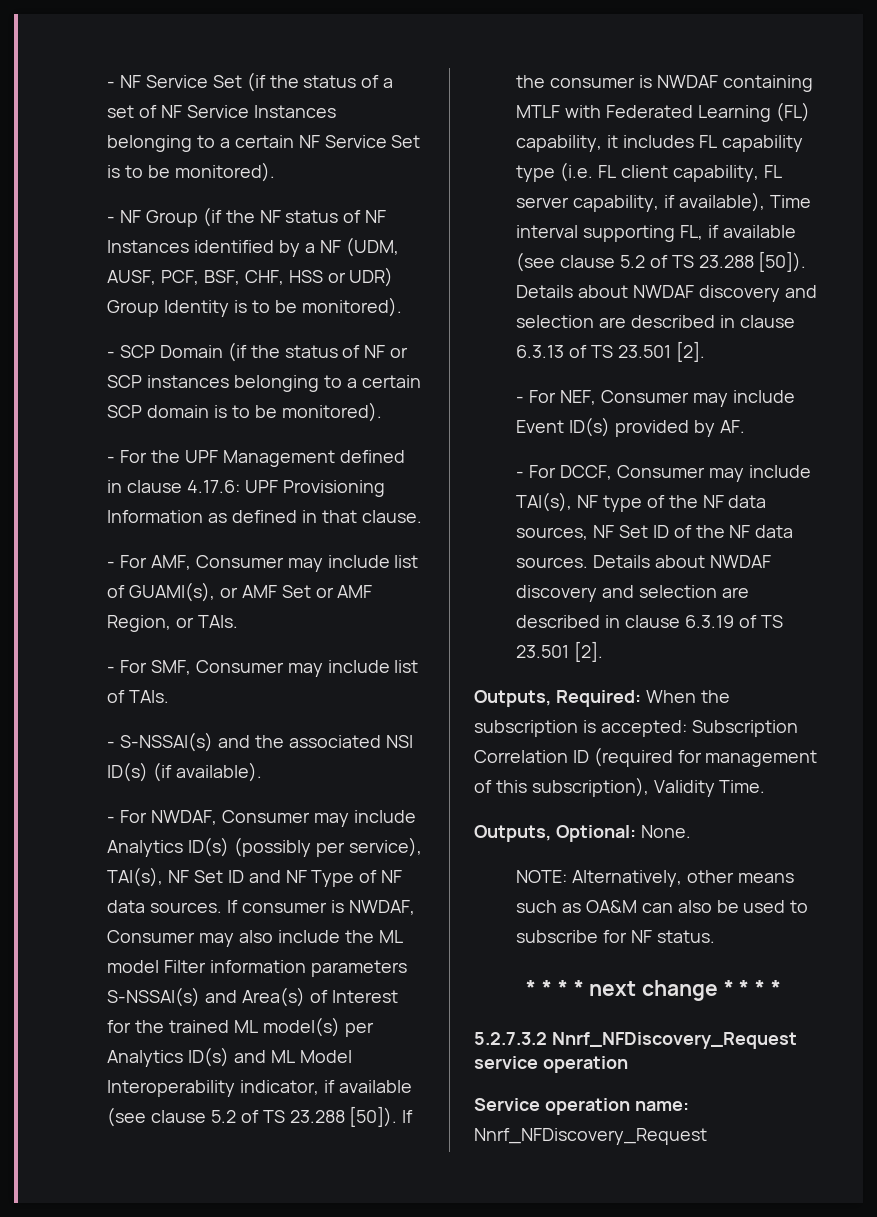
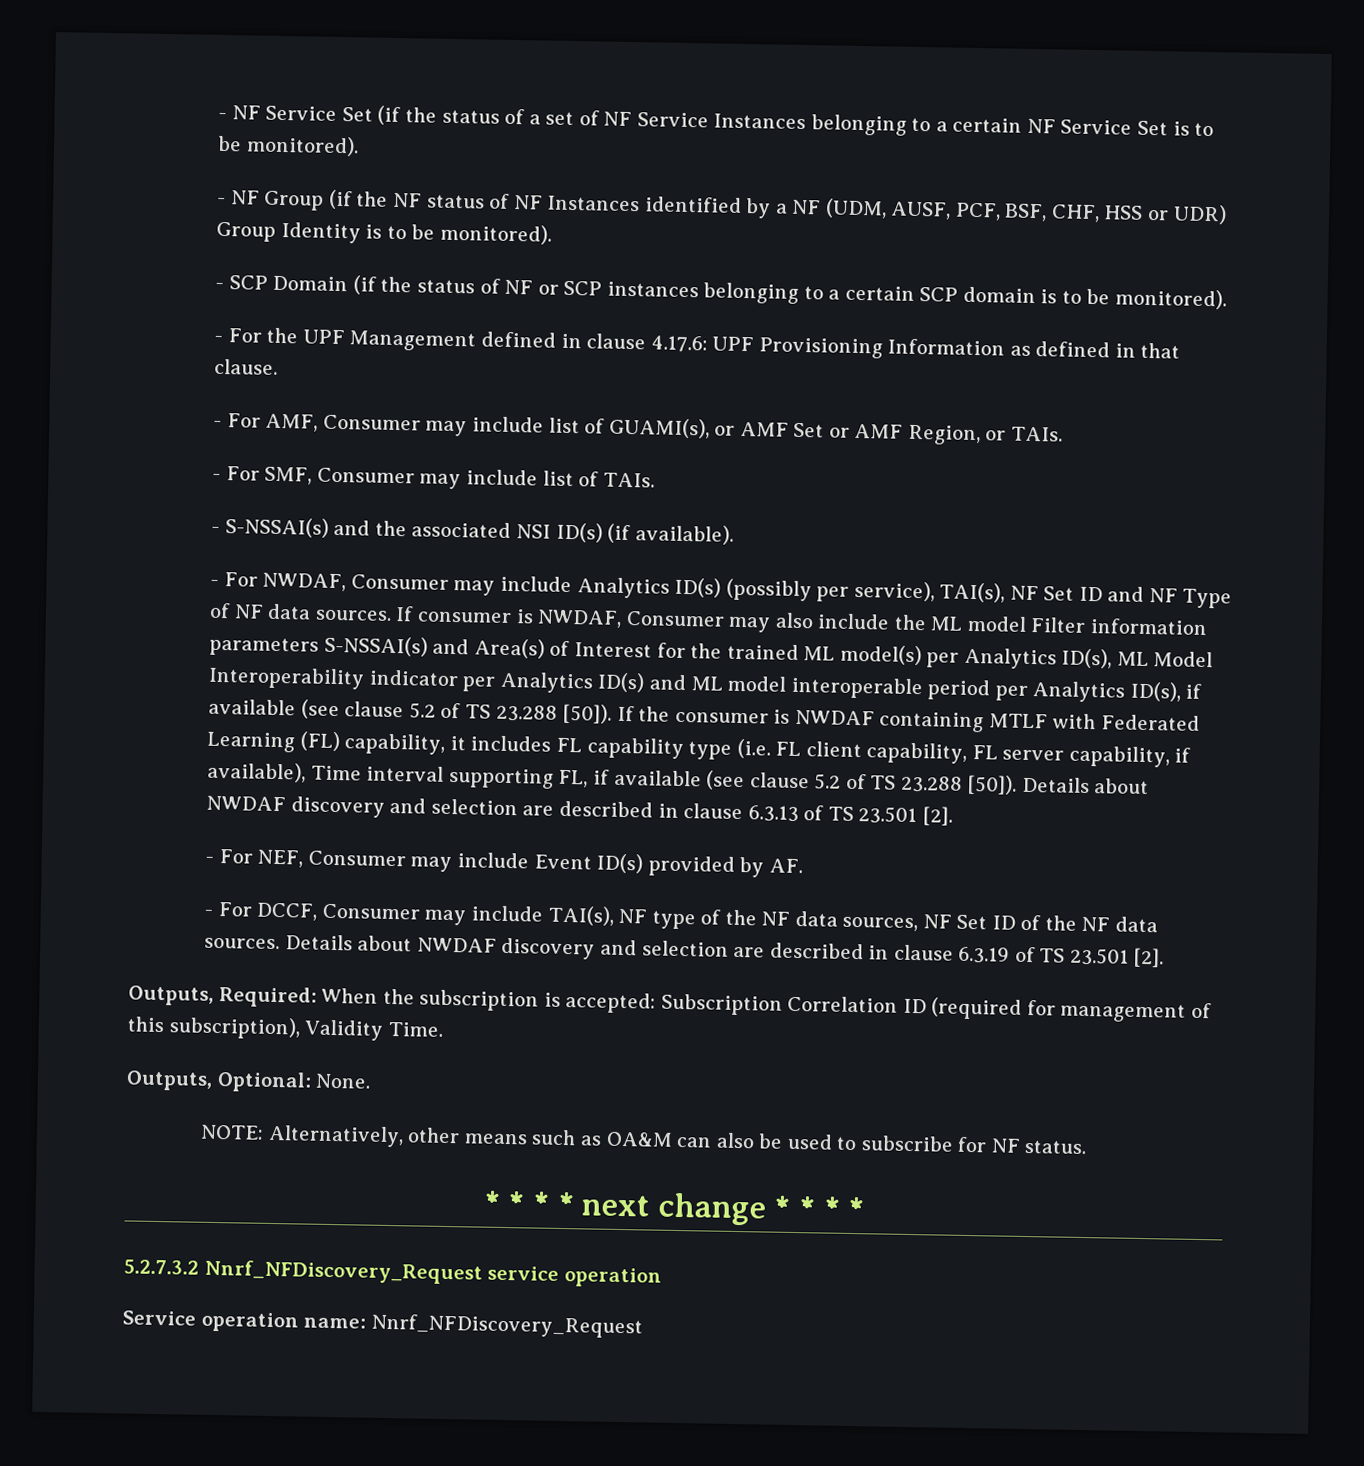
- If consumer is NWDAF, Consumer may also include the ML model Filter information parameters S-NSSAI(s) and Area(s) of Interest for the trained ML model(s) per Analytics ID(s) and ML Model Interoperability indicator, if available (see clause 5.2 of TS 23.288 [50]).
+ If consumer is NWDAF, Consumer may also include the ML model Filter information parameters S-NSSAI(s) and Area(s) of Interest for the trained ML model(s) per Analytics ID(s), ML Model Interoperability indicator per Analytics ID(s) and ML model interoperable period per Analytics ID(s), if available (see clause 5.2 of TS 23.288 [50]).

